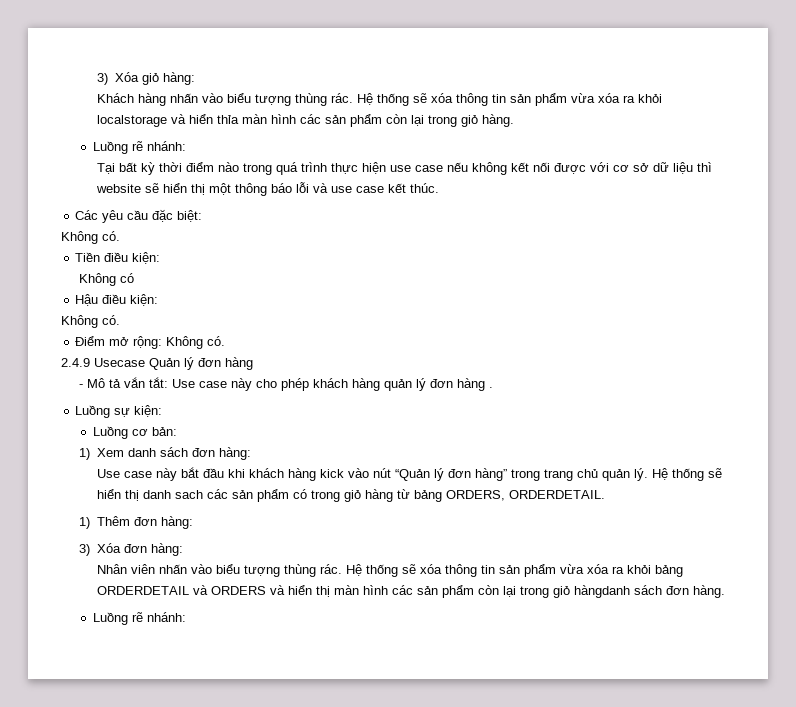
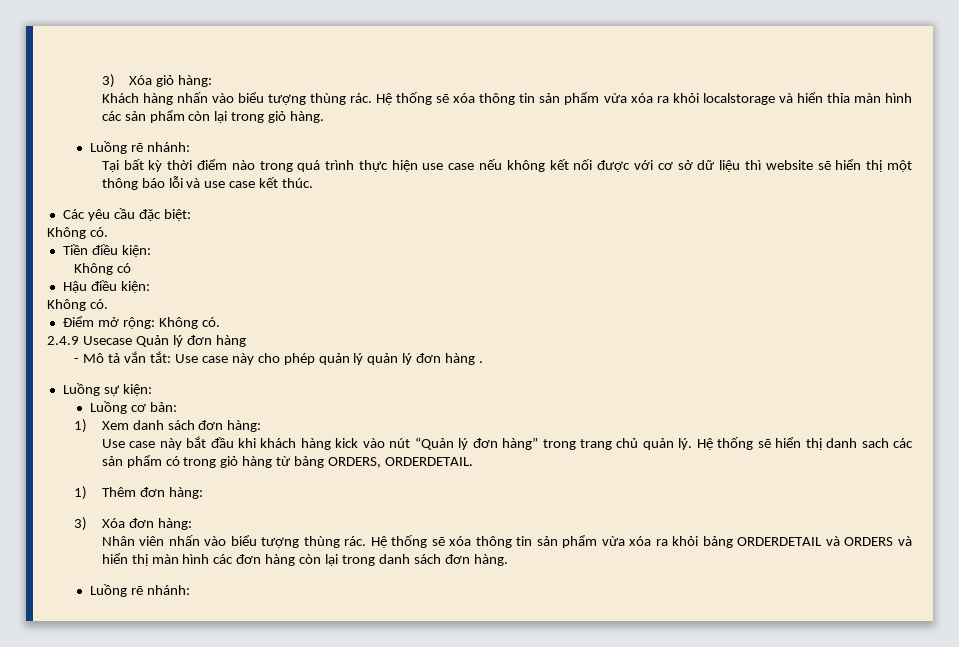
- - Mô tả vắn tắt: Use case này cho phép khách hàng quản lý đơn hàng .
+ - Mô tả vắn tắt: Use case này cho phép quản lý quản lý đơn hàng .
- Hệ thống sẽ xóa thông tin sản phẩm vừa xóa ra khỏi bảng ORDERDETAIL và ORDERS và hiển thị màn hình các sản phẩm còn lại trong giỏ hàngdanh sách đơn hàng.
+ Hệ thống sẽ xóa thông tin sản phẩm vừa xóa ra khỏi bảng ORDERDETAIL và ORDERS và hiển thị màn hình các đơn hàng còn lại trong danh sách đơn hàng.

